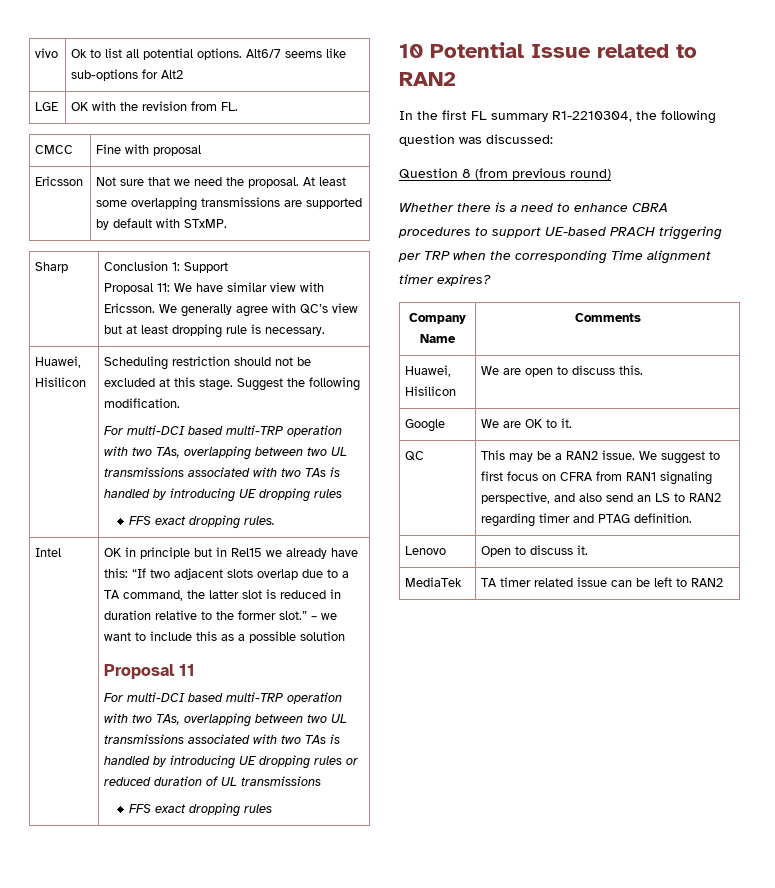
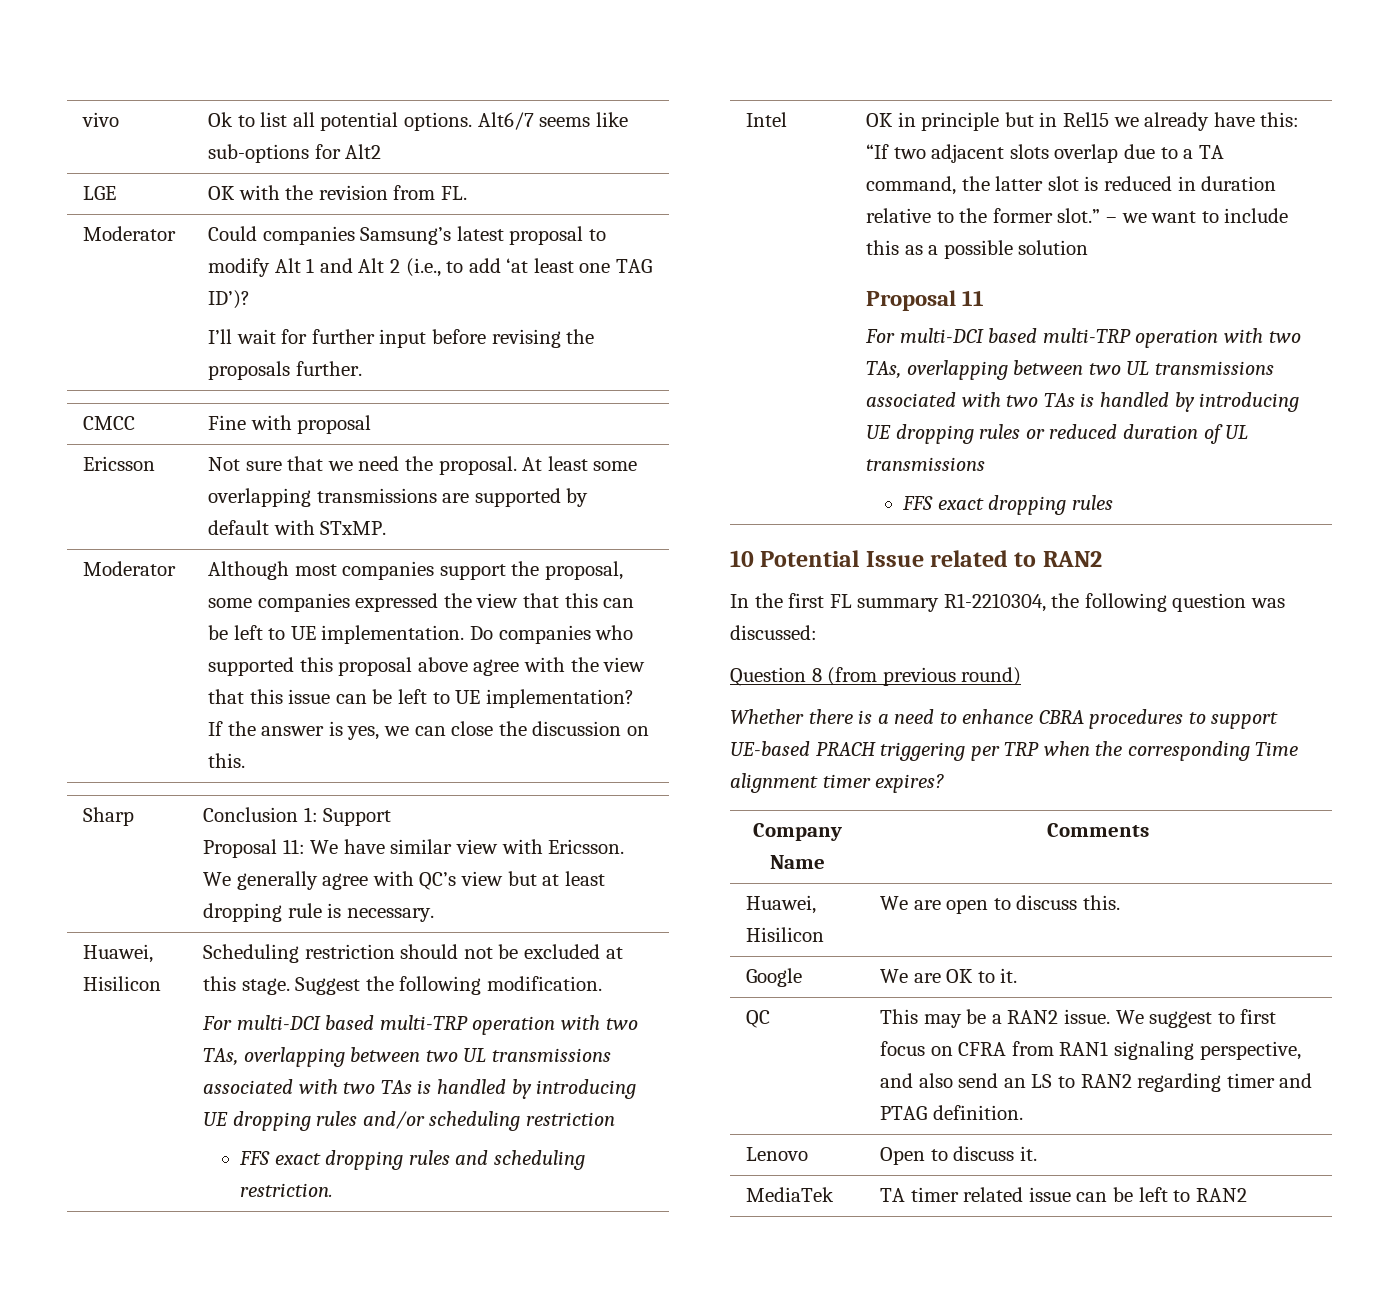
+ Moderator | Could companies Samsung’s latest proposal to modify Alt 1 and Alt 2 (i.e., to add ‘at least one TAG ID’)?
+ I’ll wait for further input before revising the proposals further.
+ Moderator | Although most companies support the proposal, some companies expressed the view that this can be left to UE implementation. Do companies who supported this proposal above agree with the view that this issue can be left to UE implementation? If the answer is yes, we can close the discussion on this.
  Suggest the following modification.
- For multi-DCI based multi-TRP operation with two TAs, overlapping between two UL transmissions associated with two TAs is handled by introducing UE dropping rules
- FFS exact dropping rules.
+ For multi-DCI based multi-TRP operation with two TAs, overlapping between two UL transmissions associated with two TAs is handled by introducing UE dropping rules and/or scheduling restriction
+ FFS exact dropping rules and scheduling restriction.

